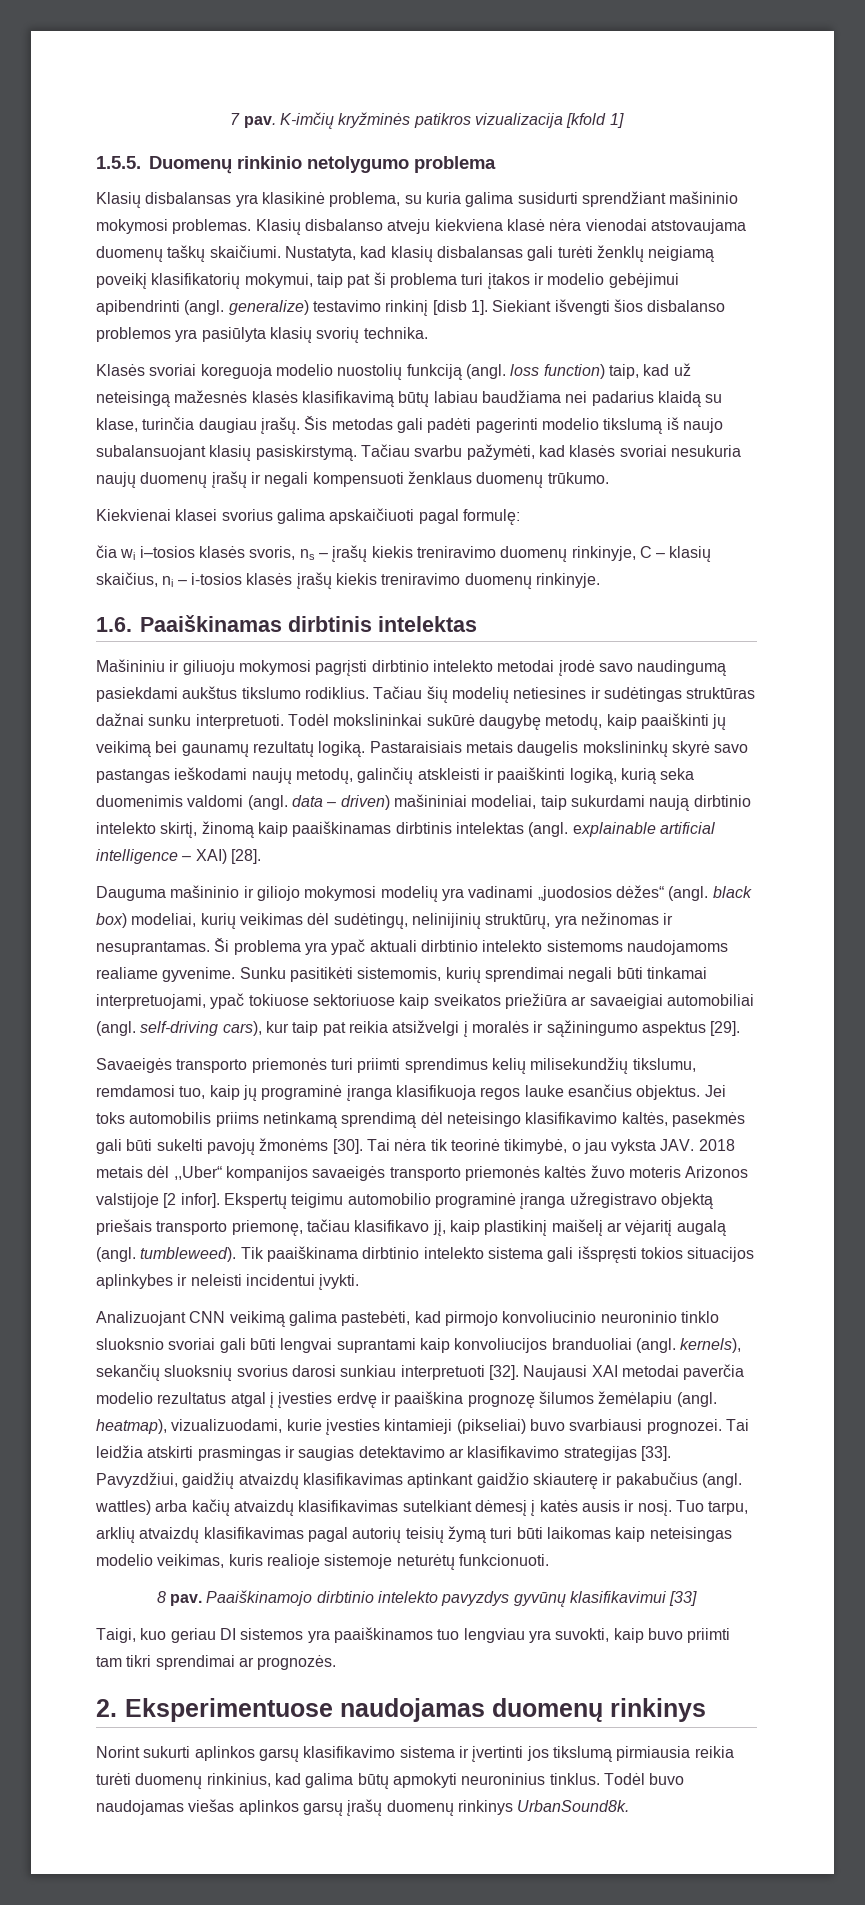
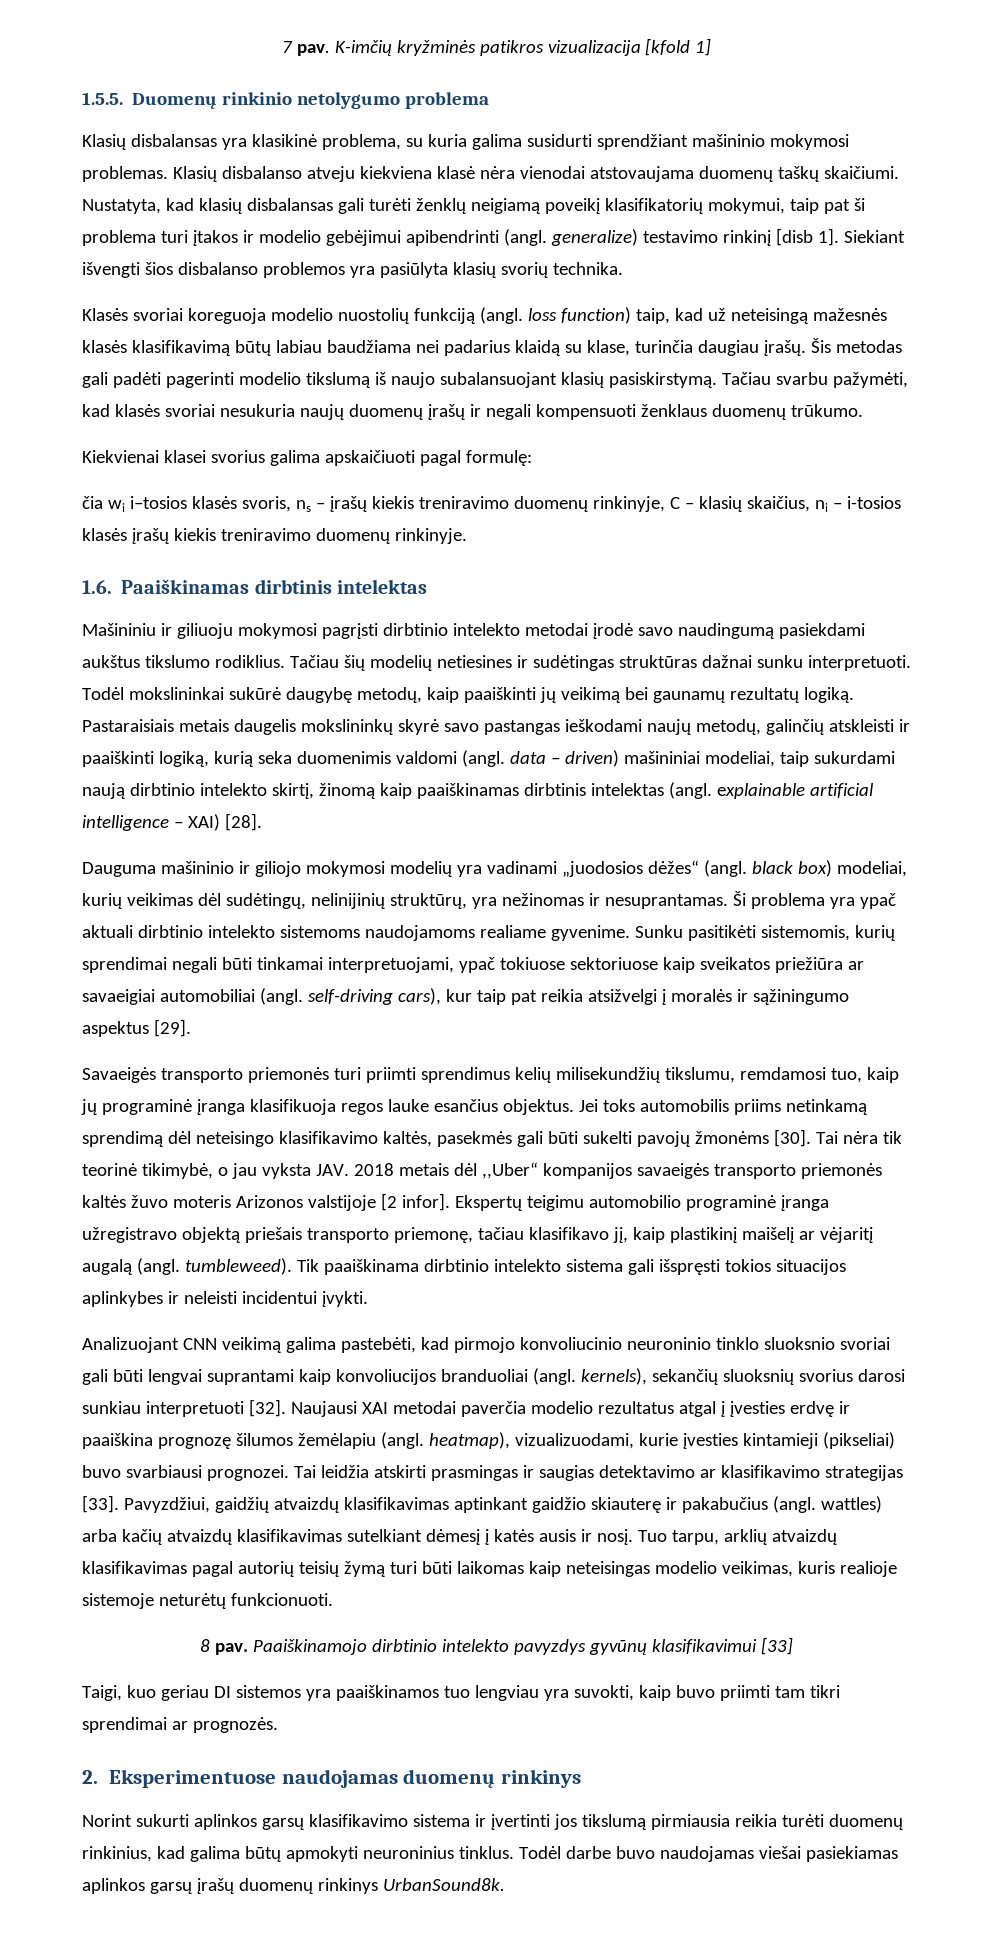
- Todėl buvo naudojamas viešas aplinkos garsų įrašų duomenų rinkinys UrbanSound8k.
+ Todėl darbe buvo naudojamas viešai pasiekiamas aplinkos garsų įrašų duomenų rinkinys UrbanSound8k.

